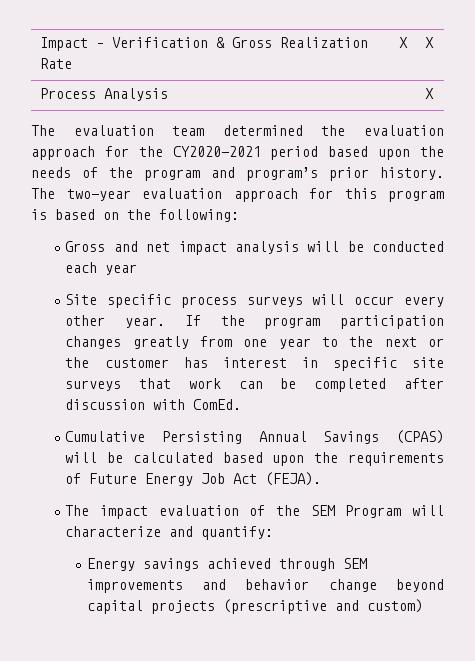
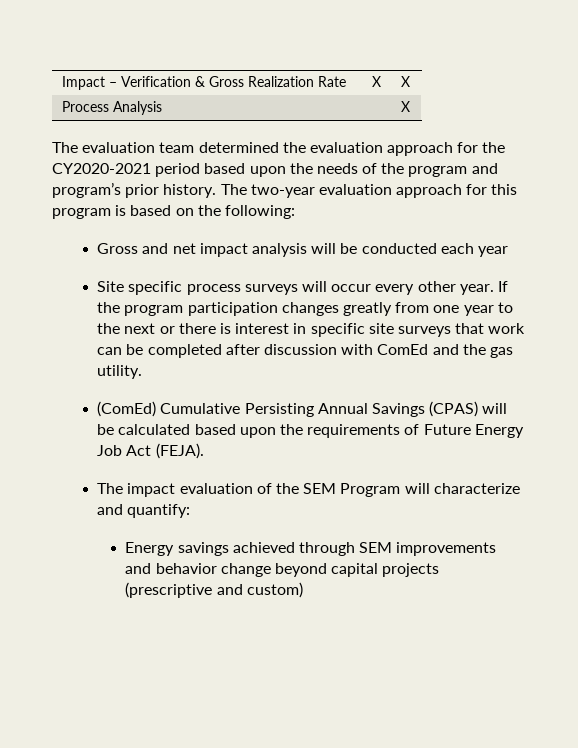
- If the program participation changes greatly from one year to the next or the customer has interest in specific site surveys that work can be completed after discussion with ComEd.
- Cumulative Persisting Annual Savings (CPAS) will be calculated based upon the requirements of Future Energy Job Act (FEJA).
+ If the program participation changes greatly from one year to the next or there is interest in specific site surveys that work can be completed after discussion with ComEd and the gas utility.
+ (ComEd) Cumulative Persisting Annual Savings (CPAS) will be calculated based upon the requirements of Future Energy Job Act (FEJA).

